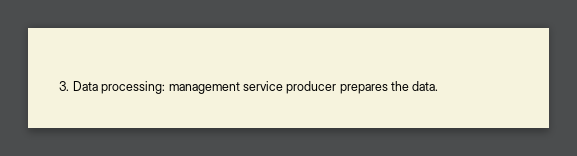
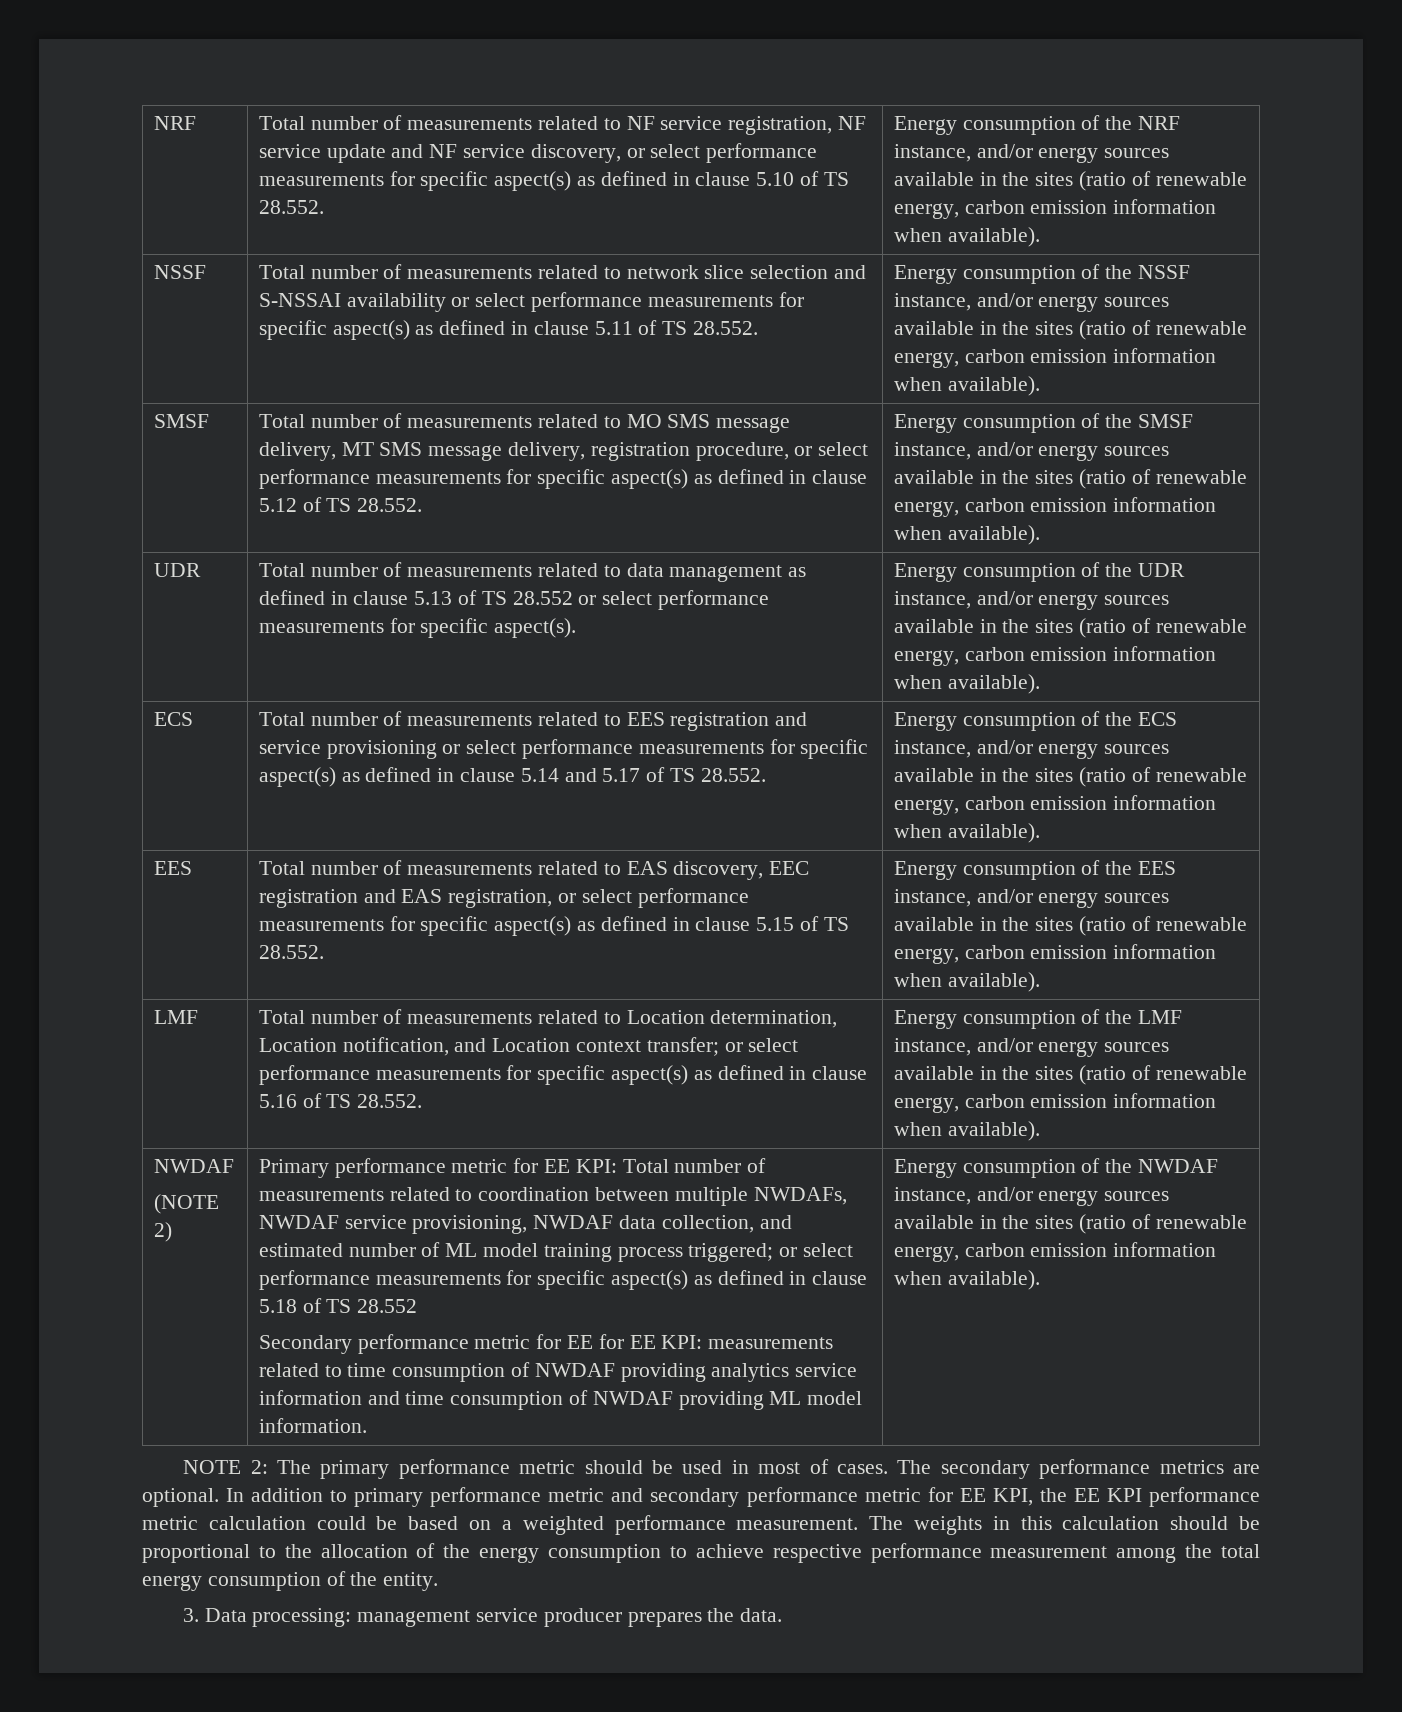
+ NRF | Total number of measurements related to NF service registration, NF service update and NF service discovery, or select performance measurements for specific aspect(s) as defined in clause 5.10 of TS 28.552. | Energy consumption of the NRF instance, and/or energy sources available in the sites (ratio of renewable energy, carbon emission information when available).
+ NSSF | Total number of measurements related to network slice selection and S-NSSAI availability or select performance measurements for specific aspect(s) as defined in clause 5.11 of TS 28.552. | Energy consumption of the NSSF instance, and/or energy sources available in the sites (ratio of renewable energy, carbon emission information when available).
+ SMSF | Total number of measurements related to MO SMS message delivery, MT SMS message delivery, registration procedure, or select performance measurements for specific aspect(s) as defined in clause 5.12 of TS 28.552. | Energy consumption of the SMSF instance, and/or energy sources available in the sites (ratio of renewable energy, carbon emission information when available).
+ UDR | Total number of measurements related to data management as defined in clause 5.13 of TS 28.552 or select performance measurements for specific aspect(s). | Energy consumption of the UDR instance, and/or energy sources available in the sites (ratio of renewable energy, carbon emission information when available).
+ ECS | Total number of measurements related to EES registration and service provisioning or select performance measurements for specific aspect(s) as defined in clause 5.14 and 5.17 of TS 28.552. | Energy consumption of the ECS instance, and/or energy sources available in the sites (ratio of renewable energy, carbon emission information when available).
+ EES | Total number of measurements related to EAS discovery, EEC registration and EAS registration, or select performance measurements for specific aspect(s) as defined in clause 5.15 of TS 28.552. | Energy consumption of the EES instance, and/or energy sources available in the sites (ratio of renewable energy, carbon emission information when available).
+ LMF | Total number of measurements related to Location determination, Location notification, and Location context transfer; or select performance measurements for specific aspect(s) as defined in clause 5.16 of TS 28.552. | Energy consumption of the LMF instance, and/or energy sources available in the sites (ratio of renewable energy, carbon emission information when available).
+ NWDAF
+ (NOTE 2) | Primary performance metric for EE KPI: Total number of measurements related to coordination between multiple NWDAFs, NWDAF service provisioning, NWDAF data collection, and estimated number of ML model training process triggered; or select performance measurements for specific aspect(s) as defined in clause 5.18 of TS 28.552
+ Secondary performance metric for EE for EE KPI: measurements related to time consumption of NWDAF providing analytics service information and time consumption of NWDAF providing ML model information. | Energy consumption of the NWDAF instance, and/or energy sources available in the sites (ratio of renewable energy, carbon emission information when available).
+ NOTE 2: The primary performance metric should be used in most of cases. The secondary performance metrics are optional. In addition to primary performance metric and secondary performance metric for EE KPI, the EE KPI performance metric calculation could be based on a weighted performance measurement. The weights in this calculation should be proportional to the allocation of the energy consumption to achieve respective performance measurement among the total energy consumption of the entity.

